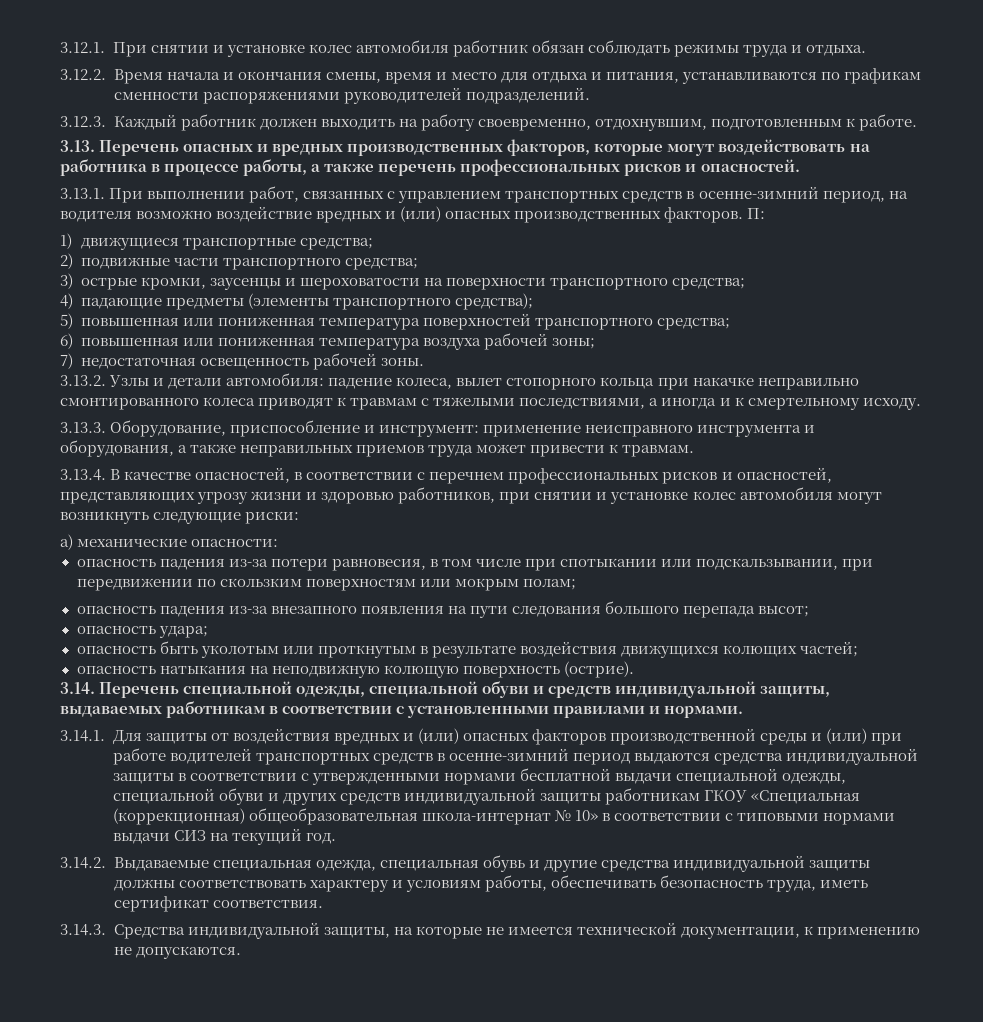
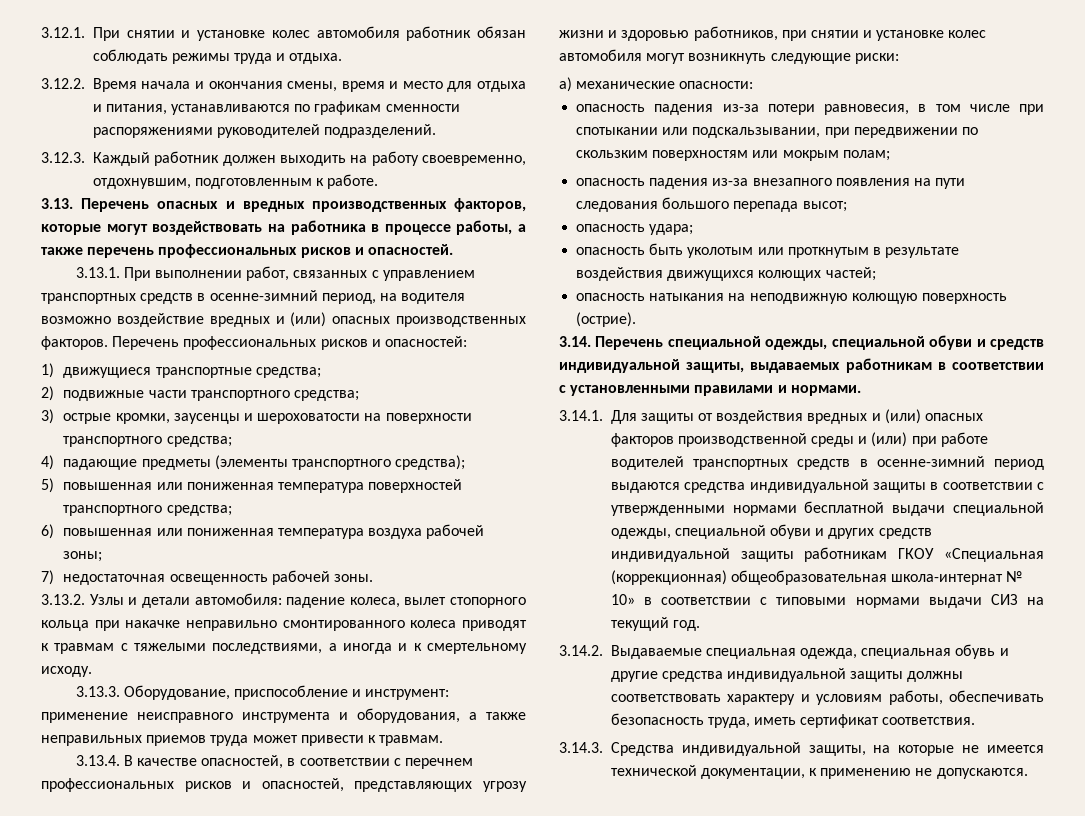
- П:
+ Перечень профессиональных рисков и опасностей:

